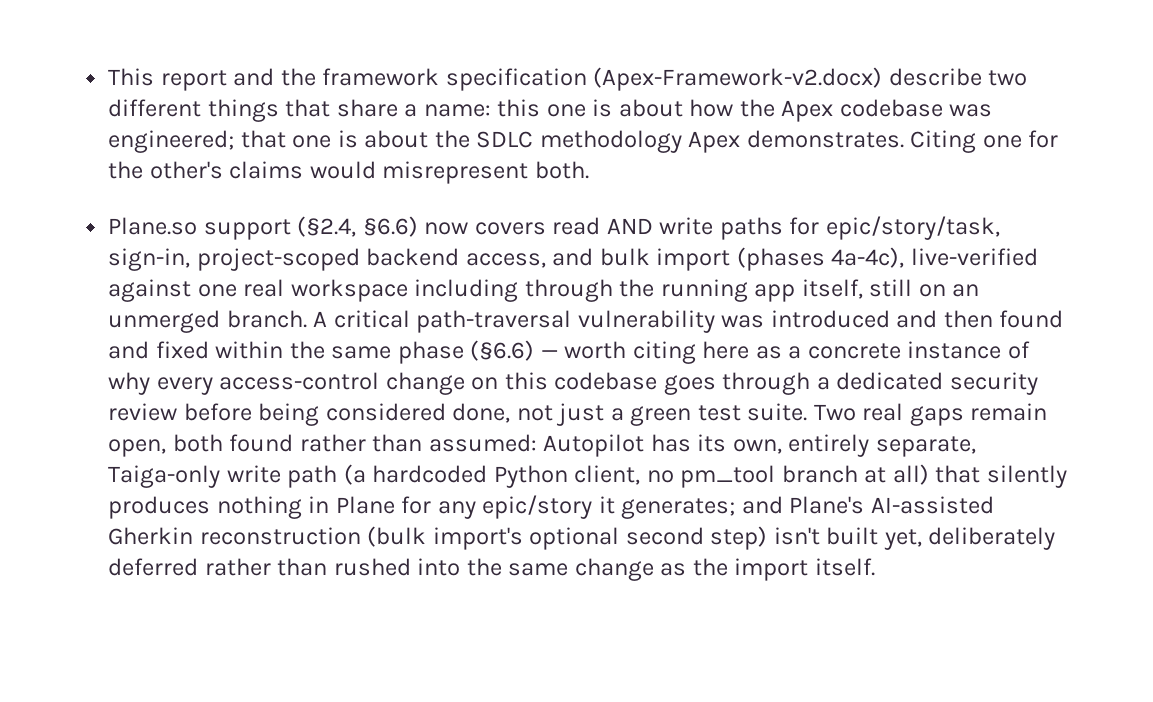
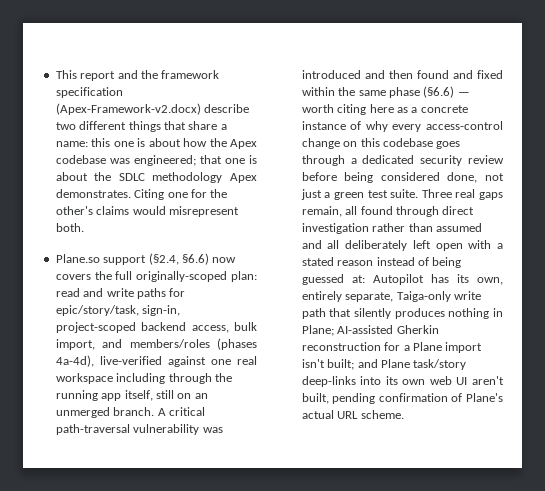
- Plane.so support (§2.4, §6.6) now covers read AND write paths for epic/story/task, sign-in, project-scoped backend access, and bulk import (phases 4a-4c), live-verified against one real workspace including through the running app itself, still on an unmerged branch.
+ Plane.so support (§2.4, §6.6) now covers the full originally-scoped plan: read and write paths for epic/story/task, sign-in, project-scoped backend access, bulk import, and members/roles (phases 4a-4d), live-verified against one real workspace including through the running app itself, still on an unmerged branch.
- Two real gaps remain open, both found rather than assumed: Autopilot has its own, entirely separate, Taiga-only write path (a hardcoded Python client, no pm_tool branch at all) that silently produces nothing in Plane for any epic/story it generates; and Plane's AI-assisted Gherkin reconstruction (bulk import's optional second step) isn't built yet, deliberately deferred rather than rushed into the same change as the import itself.
+ Three real gaps remain, all found through direct investigation rather than assumed and all deliberately left open with a stated reason instead of being guessed at: Autopilot has its own, entirely separate, Taiga-only write path that silently produces nothing in Plane; AI-assisted Gherkin reconstruction for a Plane import isn't built; and Plane task/story deep-links into its own web UI aren't built, pending confirmation of Plane's actual URL scheme.

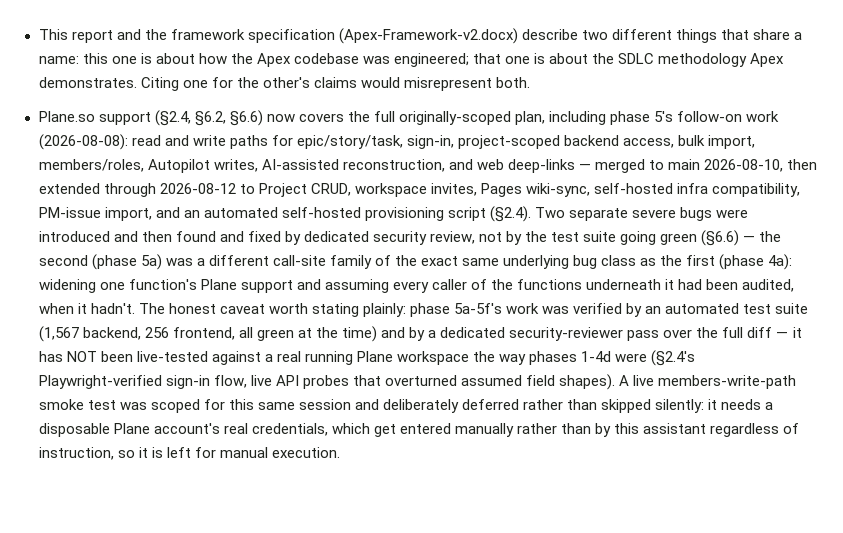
- Plane.so support (§2.4, §6.6) now covers the full originally-scoped plan: read and write paths for epic/story/task, sign-in, project-scoped backend access, bulk import, and members/roles (phases 4a-4d), live-verified against one real workspace including through the running app itself, still on an unmerged branch. A critical path-traversal vulnerability was introduced and then found and fixed within the same phase (§6.6) — worth citing here as a concrete instance of why every access-control change on this codebase goes through a dedicated security review before being considered done, not just a green test suite. Three real gaps remain, all found through direct investigation rather than assumed and all deliberately left open with a stated reason instead of being guessed at: Autopilot has its own, entirely separate, Taiga-only write path that silently produces nothing in Plane; AI-assisted Gherkin reconstruction for a Plane import isn't built; and Plane task/story deep-links into its own web UI aren't built, pending confirmation of Plane's actual URL scheme.
+ Plane.so support (§2.4, §6.2, §6.6) now covers the full originally-scoped plan, including phase 5's follow-on work (2026-08-08): read and write paths for epic/story/task, sign-in, project-scoped backend access, bulk import, members/roles, Autopilot writes, AI-assisted reconstruction, and web deep-links — merged to main 2026-08-10, then extended through 2026-08-12 to Project CRUD, workspace invites, Pages wiki-sync, self-hosted infra compatibility, PM-issue import, and an automated self-hosted provisioning script (§2.4). Two separate severe bugs were introduced and then found and fixed by dedicated security review, not by the test suite going green (§6.6) — the second (phase 5a) was a different call-site family of the exact same underlying bug class as the first (phase 4a): widening one function's Plane support and assuming every caller of the functions underneath it had been audited, when it hadn't. The honest caveat worth stating plainly: phase 5a-5f's work was verified by an automated test suite (1,567 backend, 256 frontend, all green at the time) and by a dedicated security-reviewer pass over the full diff — it has NOT been live-tested against a real running Plane workspace the way phases 1-4d were (§2.4's Playwright-verified sign-in flow, live API probes that overturned assumed field shapes). A live members-write-path smoke test was scoped for this same session and deliberately deferred rather than skipped silently: it needs a disposable Plane account's real credentials, which get entered manually rather than by this assistant regardless of instruction, so it is left for manual execution.

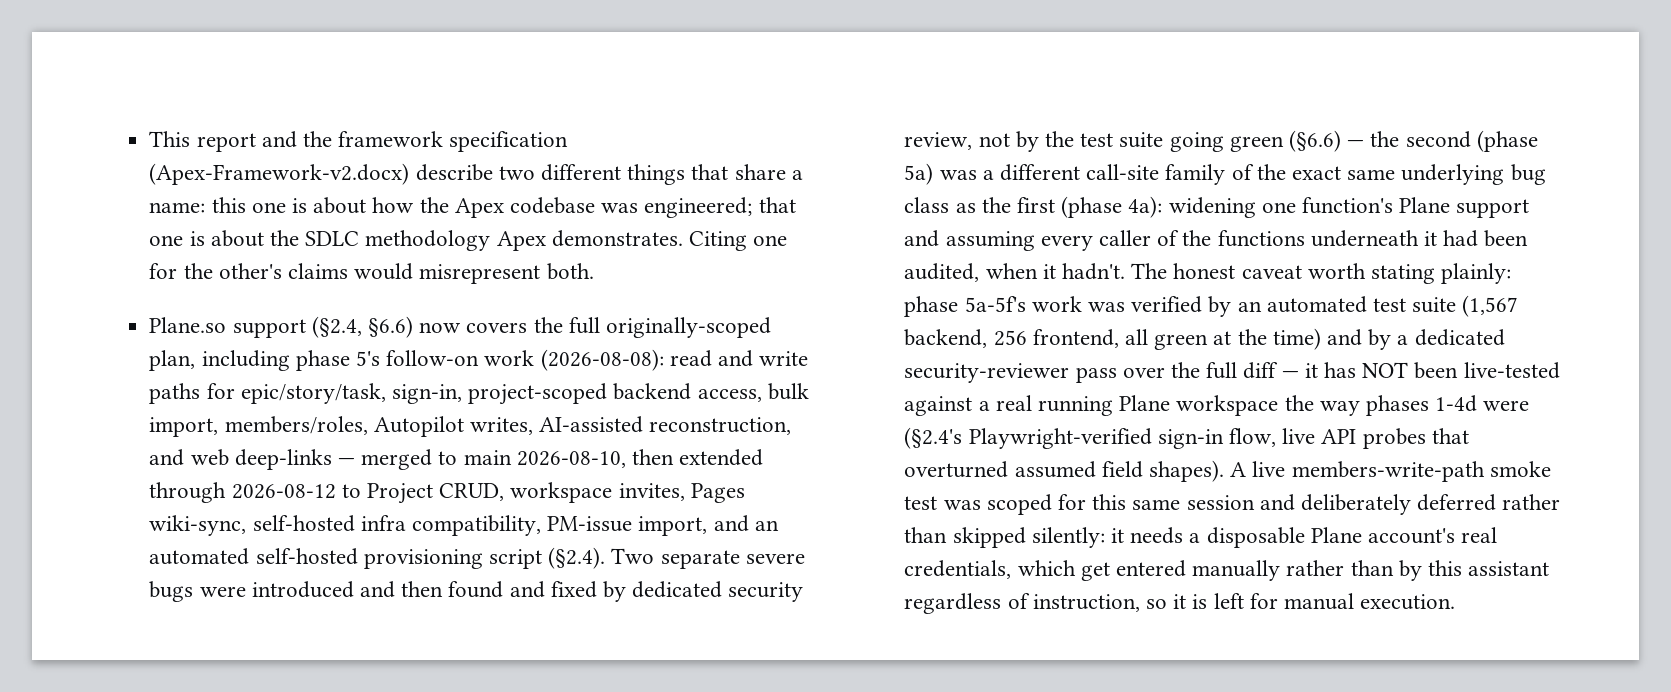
- Plane.so support (§2.4, §6.2, §6.6) now covers the full originally-scoped plan, including phase 5's follow-on work (2026-08-08):
+ Plane.so support (§2.4, §6.6) now covers the full originally-scoped plan, including phase 5's follow-on work (2026-08-08):

